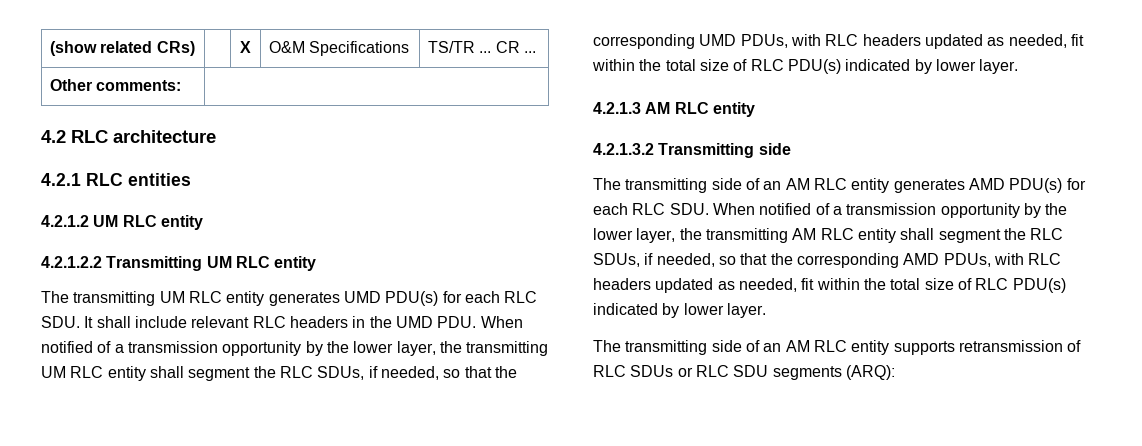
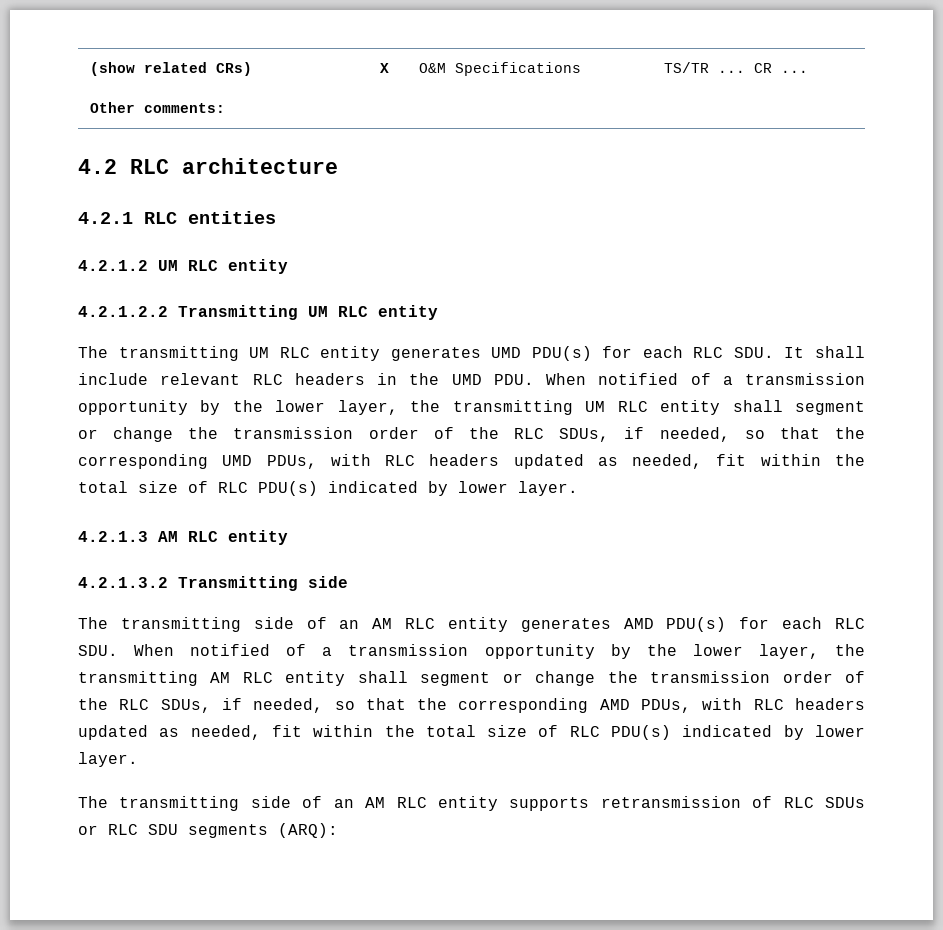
- The transmitting UM RLC entity generates UMD PDU(s) for each RLC SDU. It shall include relevant RLC headers in the UMD PDU. When notified of a transmission opportunity by the lower layer, the transmitting UM RLC entity shall segment the RLC SDUs, if needed, so that the corresponding UMD PDUs, with RLC headers updated as needed, fit within the total size of RLC PDU(s) indicated by lower layer.
+ The transmitting UM RLC entity generates UMD PDU(s) for each RLC SDU. It shall include relevant RLC headers in the UMD PDU. When notified of a transmission opportunity by the lower layer, the transmitting UM RLC entity shall segment or change the transmission order of the RLC SDUs, if needed, so that the corresponding UMD PDUs, with RLC headers updated as needed, fit within the total size of RLC PDU(s) indicated by lower layer.
- The transmitting side of an AM RLC entity generates AMD PDU(s) for each RLC SDU. When notified of a transmission opportunity by the lower layer, the transmitting AM RLC entity shall segment the RLC SDUs, if needed, so that the corresponding AMD PDUs, with RLC headers updated as needed, fit within the total size of RLC PDU(s) indicated by lower layer.
+ The transmitting side of an AM RLC entity generates AMD PDU(s) for each RLC SDU. When notified of a transmission opportunity by the lower layer, the transmitting AM RLC entity shall segment or change the transmission order of the RLC SDUs, if needed, so that the corresponding AMD PDUs, with RLC headers updated as needed, fit within the total size of RLC PDU(s) indicated by lower layer.

